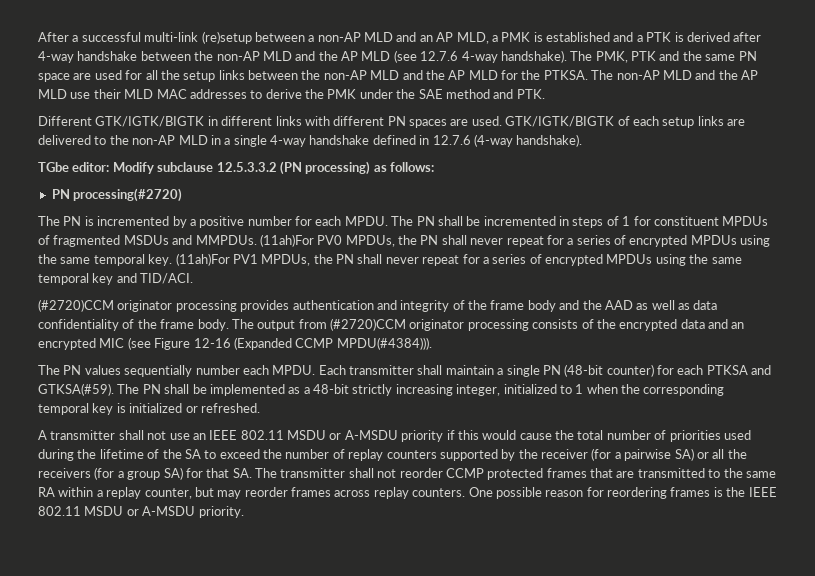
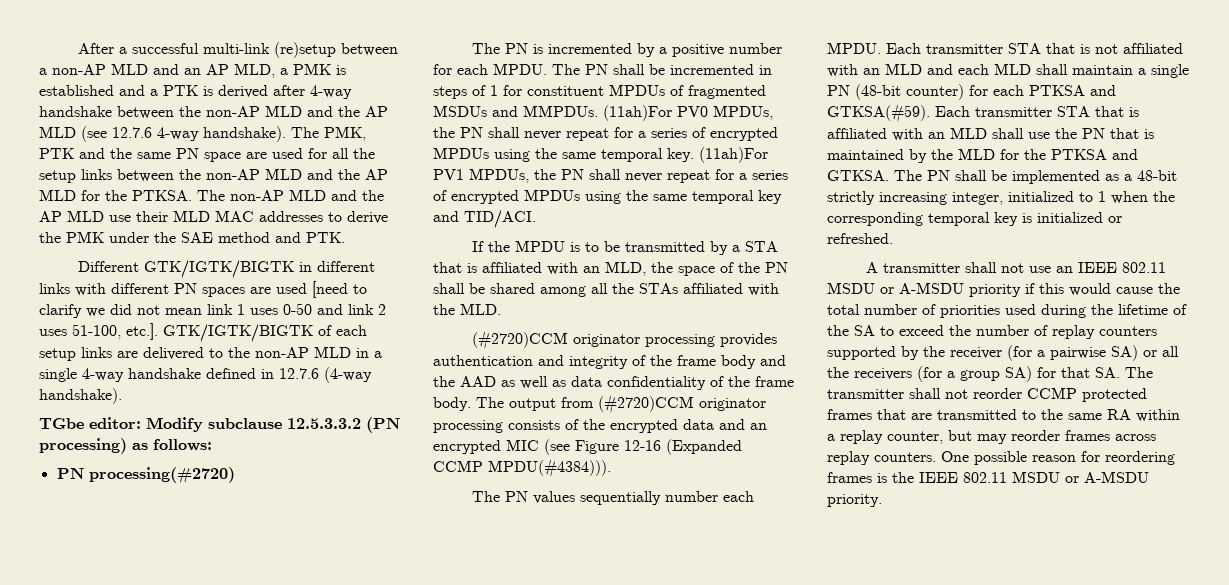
- Different GTK/IGTK/BIGTK in different links with different PN spaces are used. GTK/IGTK/BIGTK of each setup links are delivered to the non-AP MLD in a single 4-way handshake defined in 12.7.6 (4-way handshake).
+ Different GTK/IGTK/BIGTK in different links with different PN spaces are used [need to clarify we did not mean link 1 uses 0-50 and link 2 uses 51-100, etc.]. GTK/IGTK/BIGTK of each setup links are delivered to the non-AP MLD in a single 4-way handshake defined in 12.7.6 (4-way handshake).
+ If the MPDU is to be transmitted by a STA that is affiliated with an MLD, the space of the PN shall be shared among all the STAs affiliated with the MLD.
- Each transmitter shall maintain a single PN (48-bit counter) for each PTKSA and GTKSA(#59).
+ Each transmitter STA that is not affiliated with an MLD and each MLD shall maintain a single PN (48-bit counter) for each PTKSA and GTKSA(#59).
+ Each transmitter STA that is affiliated with an MLD shall use the PN that is maintained by the MLD for the PTKSA and GTKSA.

